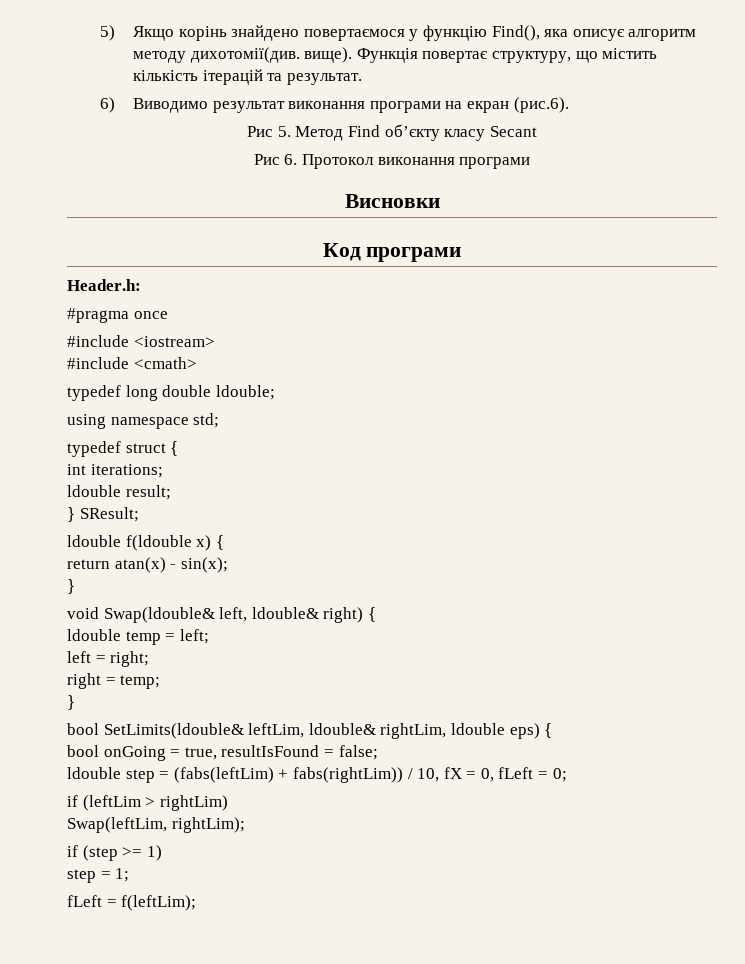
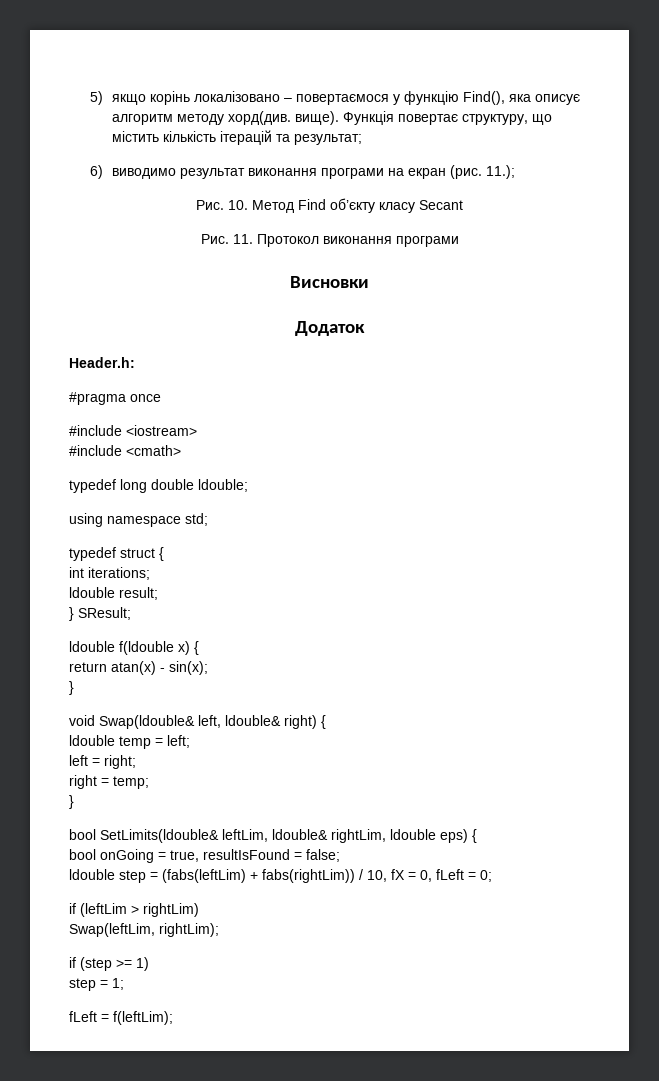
- 5) Якщо корінь знайдено повертаємося у функцію Find(), яка описує алгоритм методу дихотомії(див. вище).
+ 5) якщо корінь локалізовано – повертаємося у функцію Find(), яка описує алгоритм методу хорд(див. вище).
- Функція повертає структуру, що містить кількість ітерацій та результат.
+ Функція повертає структуру, що містить кількість ітерацій та результат;
- 6) Виводимо результат виконання програми на екран (рис.6).
- Рис 5. Метод Find об’єкту класу Secant
+ 6) виводимо результат виконання програми на екран (рис. 11.);
+ Рис. 10. Метод Find об’єкту класу Secant
- Рис 6. Протокол виконання програми
+ Рис. 11. Протокол виконання програми
- Код програми
+ Додаток

